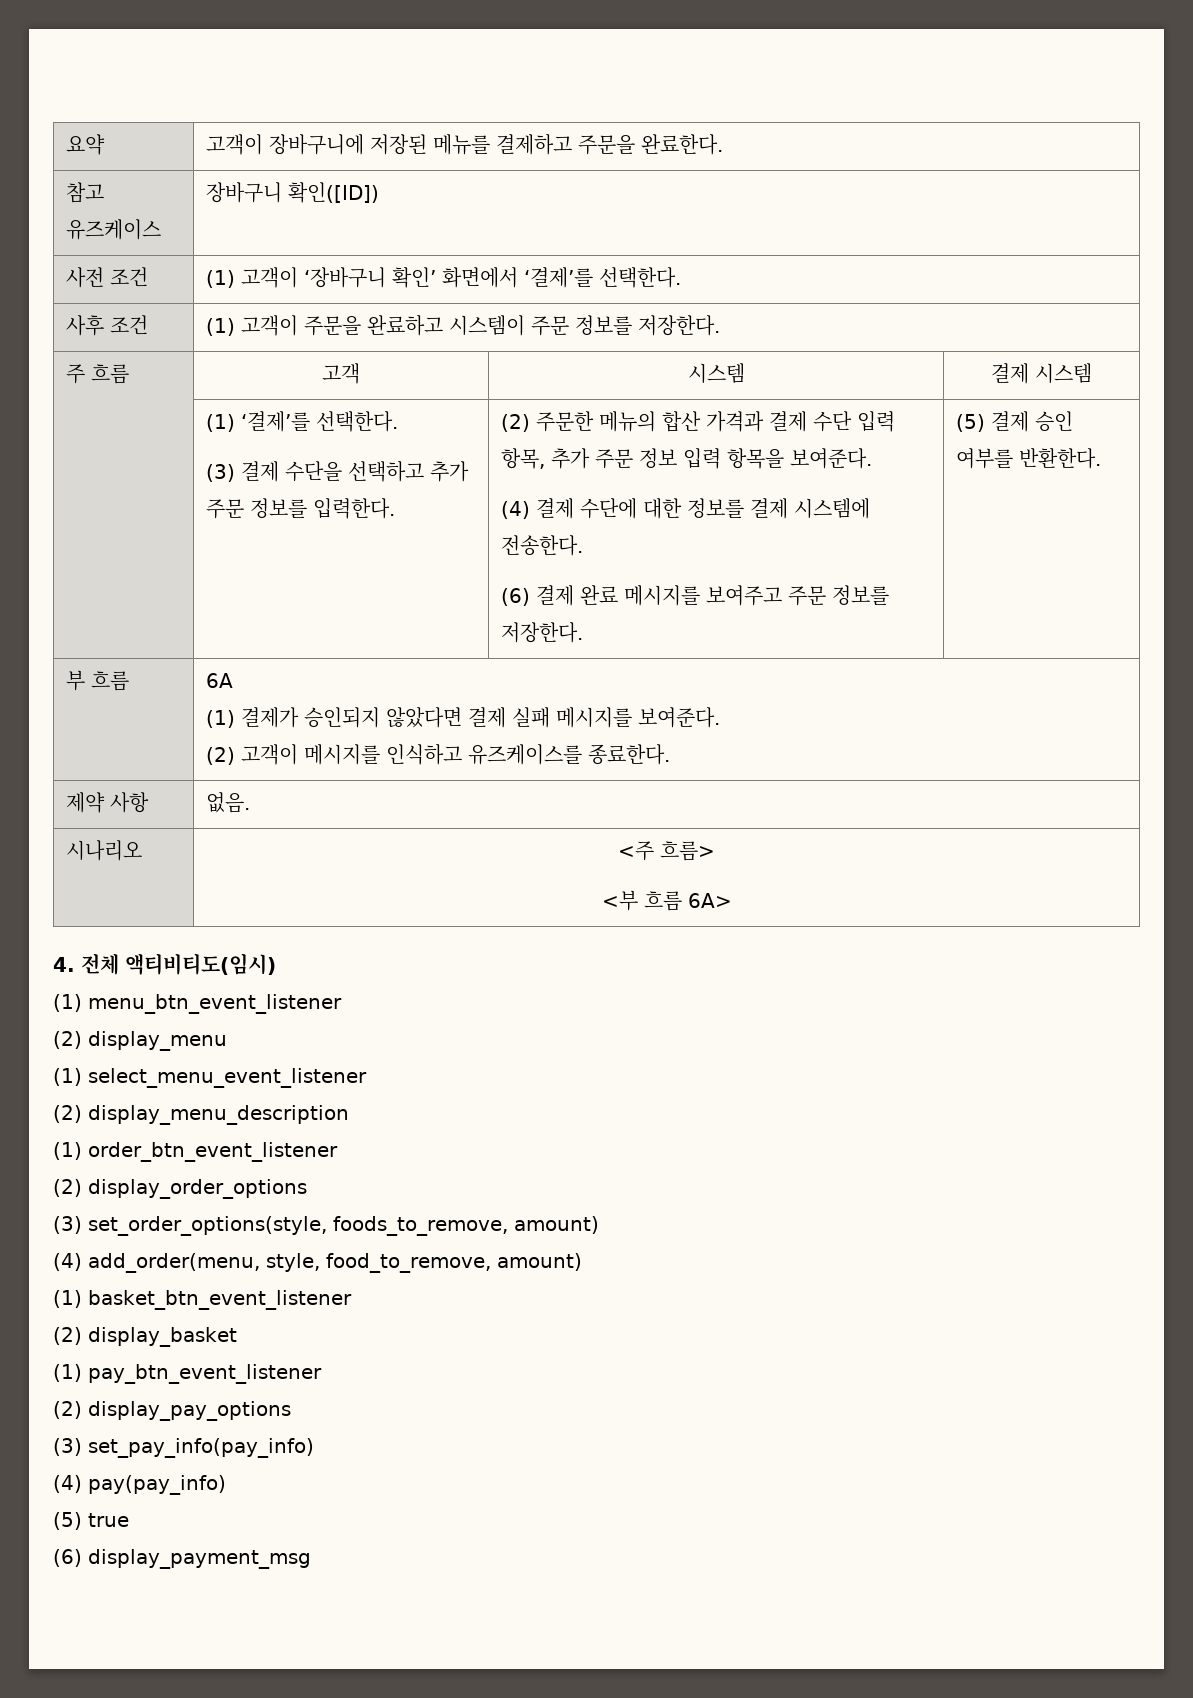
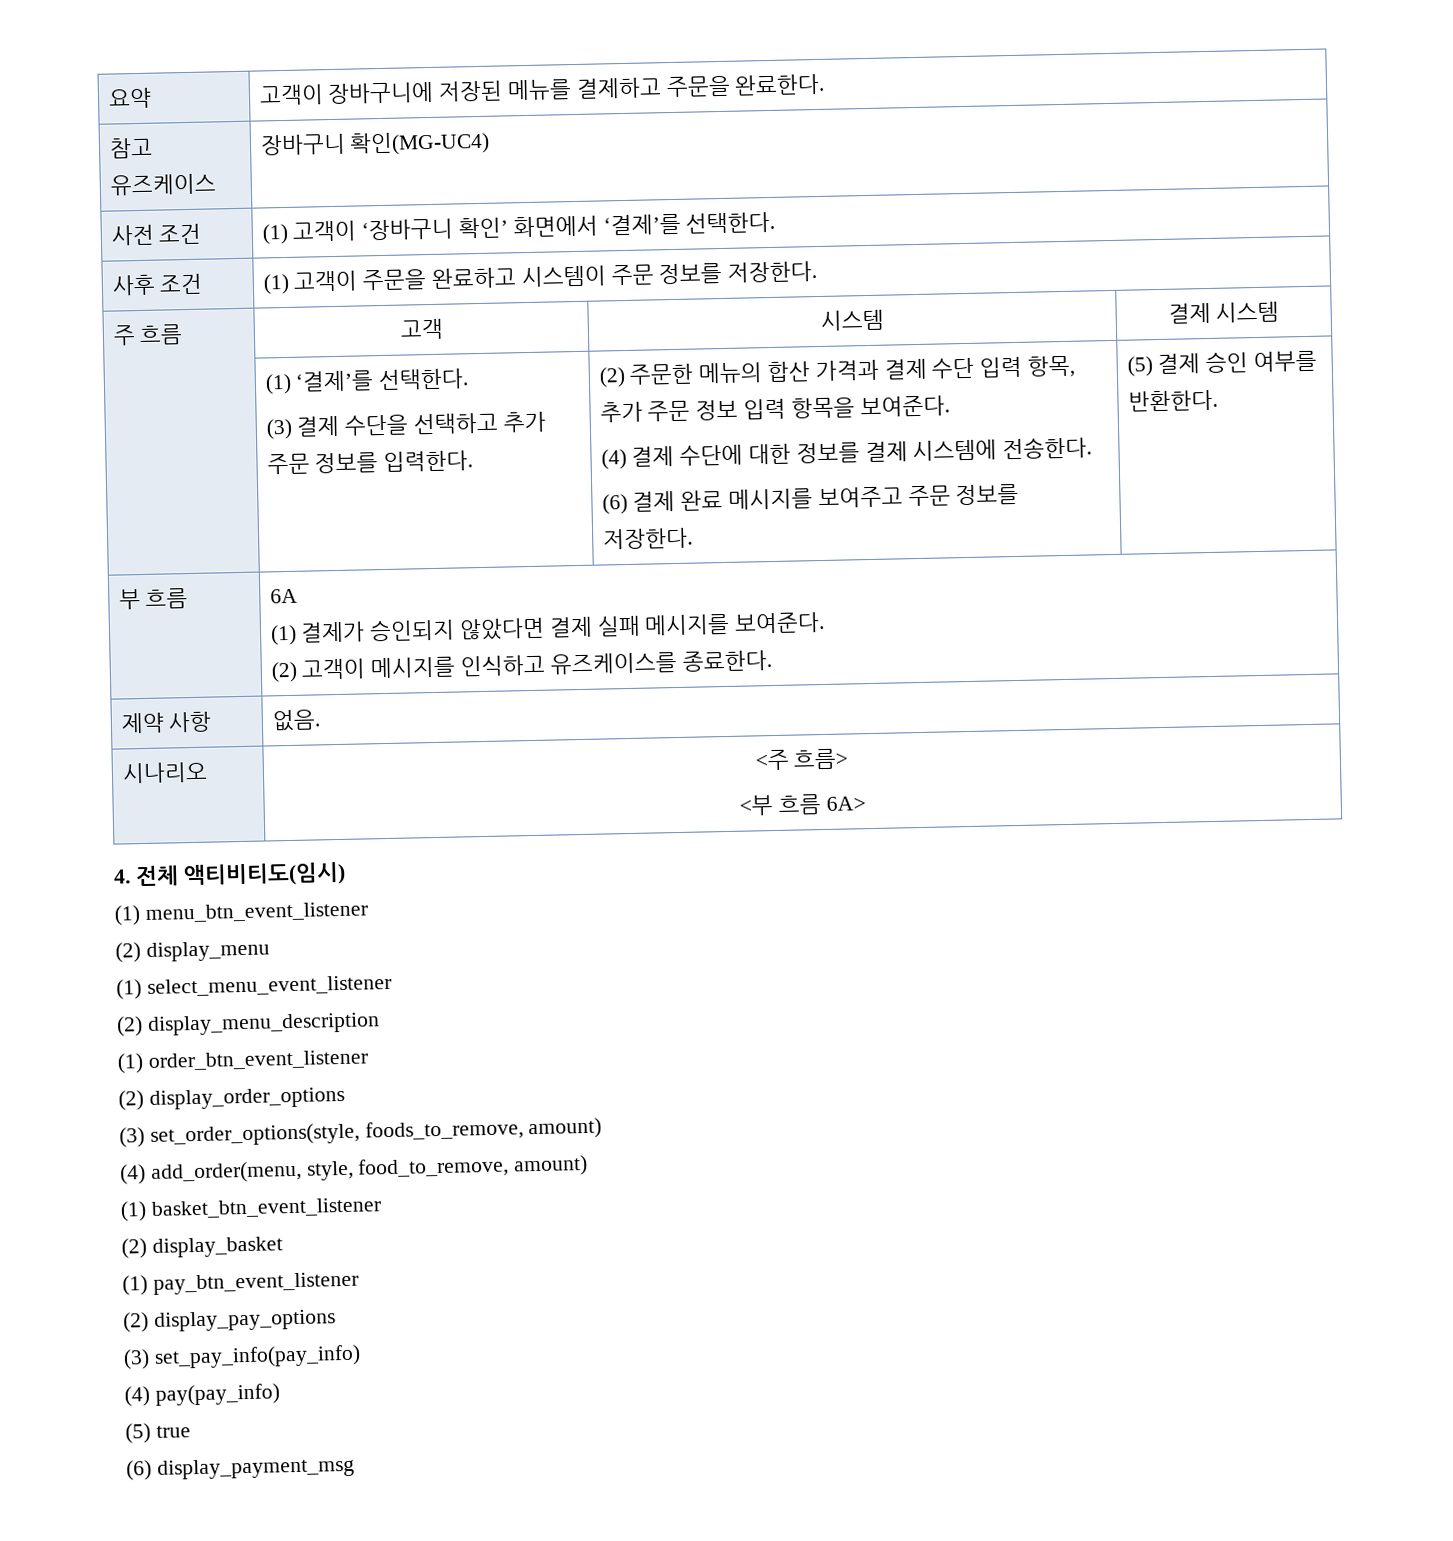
- 참고 유즈케이스 | 장바구니 확인([ID])
+ 참고 유즈케이스 | 장바구니 확인(MG-UC4)

